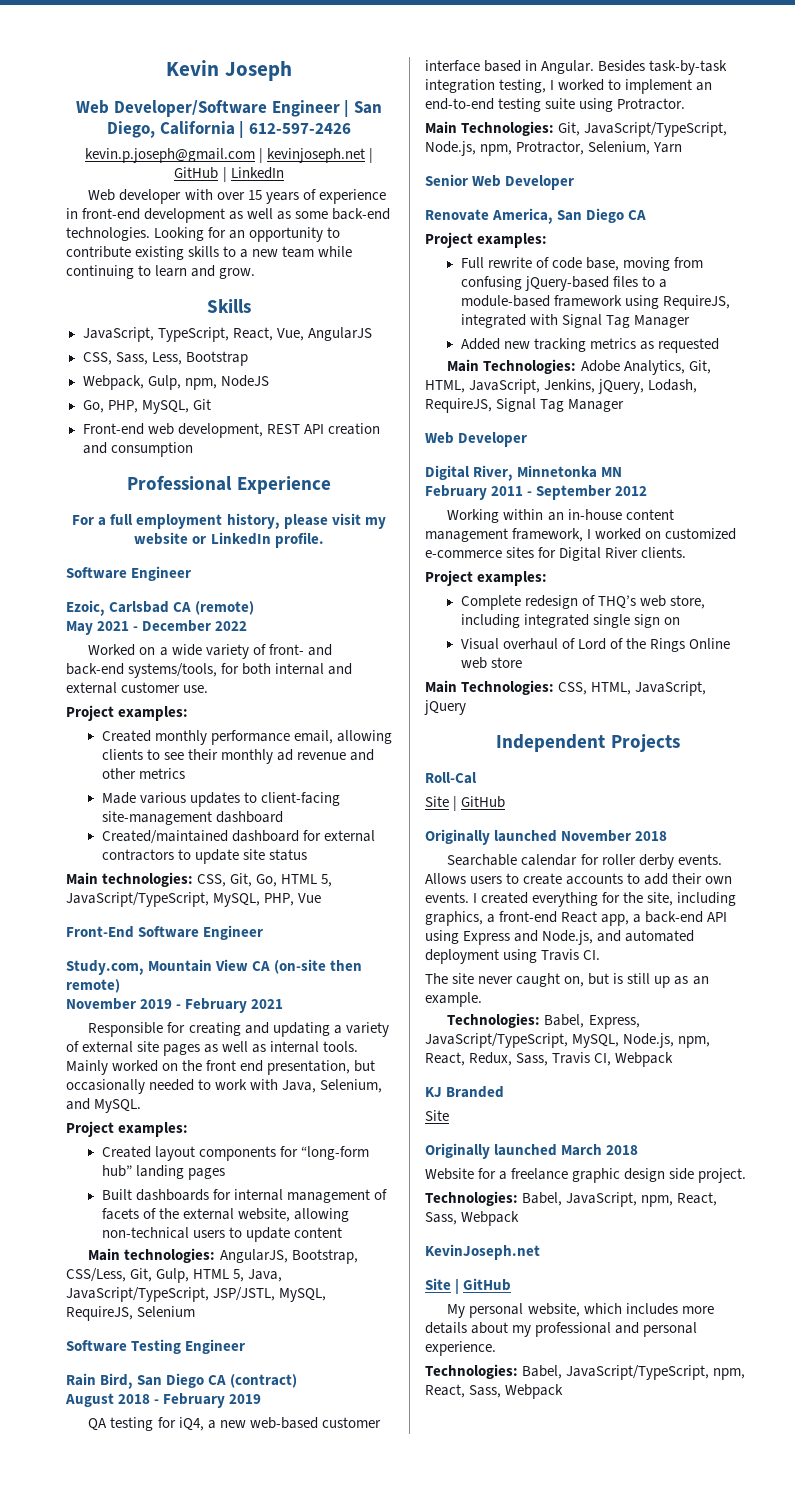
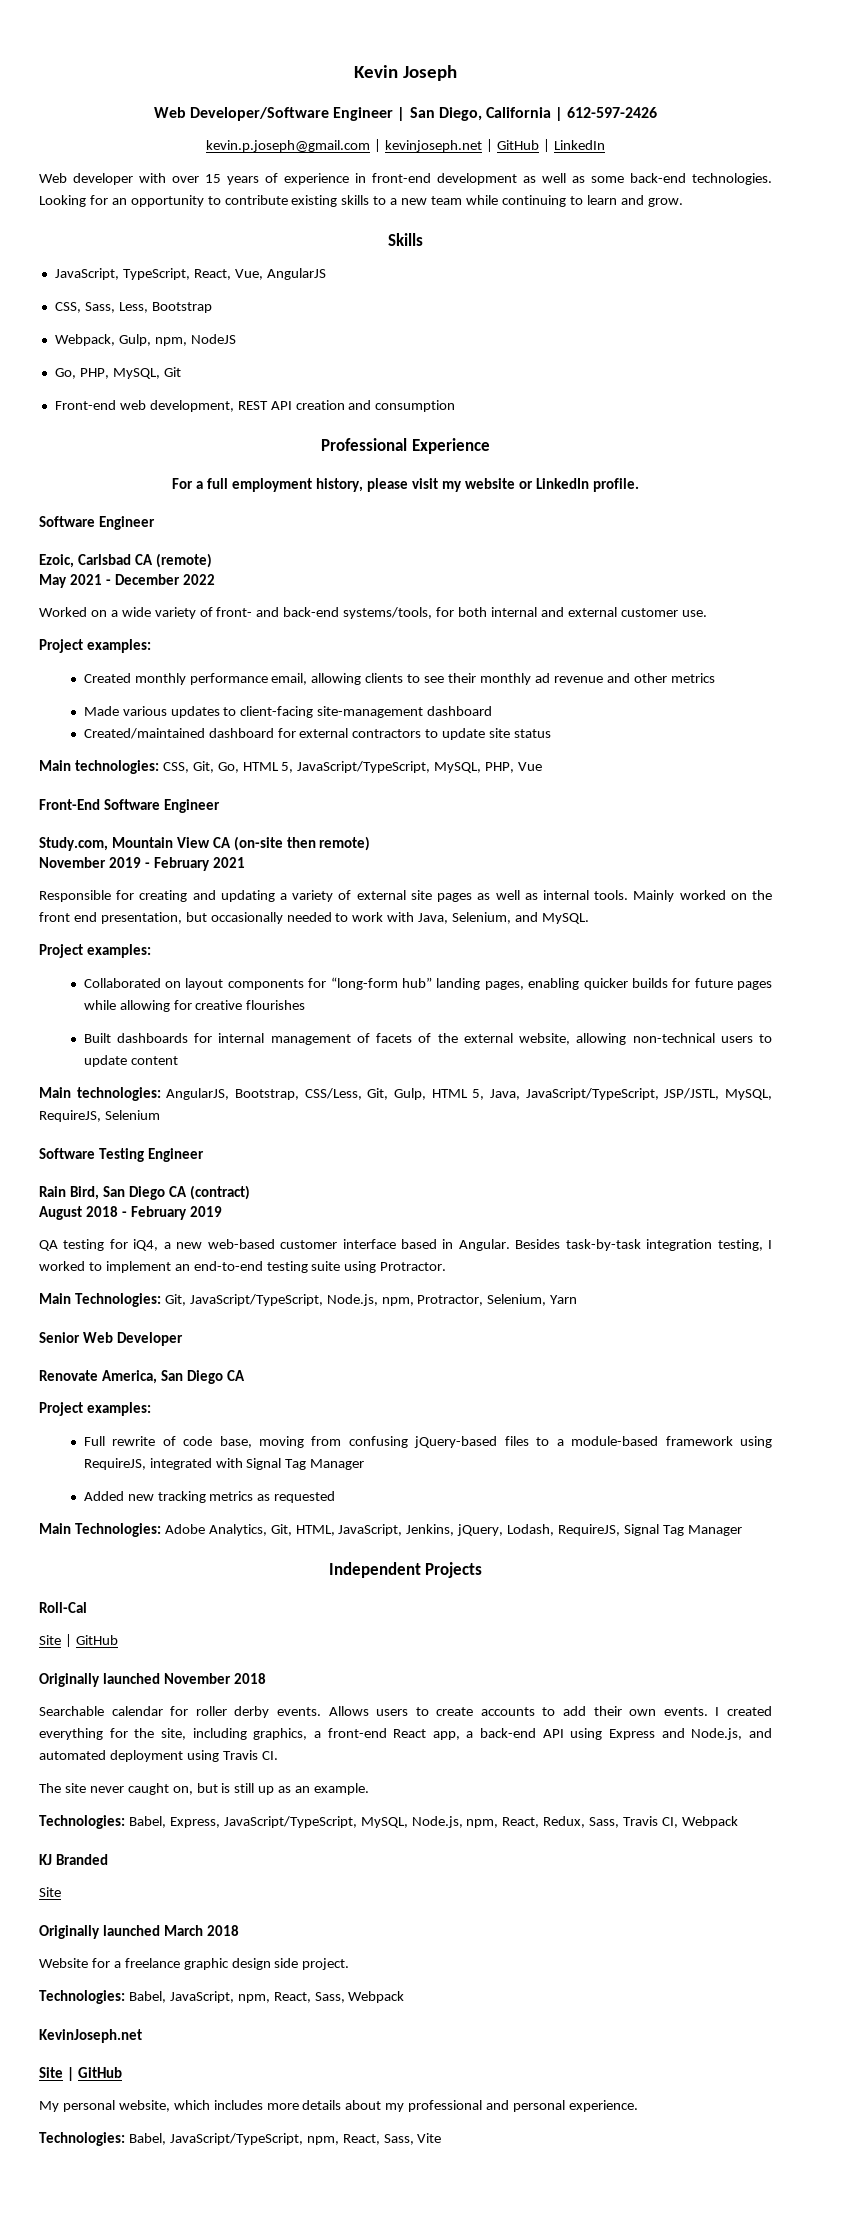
- Created layout components for “long-form hub” landing pages
+ Collaborated on layout components for “long-form hub” landing pages, enabling quicker builds for future pages while allowing for creative flourishes
  Main Technologies: Adobe Analytics, Git, HTML, JavaScript, Jenkins, jQuery, Lodash, RequireJS, Signal Tag Manager
- Web Developer
- Digital River, Minnetonka MN
- February 2011 - September 2012
- Working within an in-house content management framework, I worked on customized e-commerce sites for Digital River clients.
- Project examples:
- Complete redesign of THQ’s web store, including integrated single sign on
- Visual overhaul of Lord of the Rings Online web store
- Main Technologies: CSS, HTML, JavaScript, jQuery
- Technologies: Babel, JavaScript/TypeScript, npm, React, Sass, Webpack
+ Technologies: Babel, JavaScript/TypeScript, npm, React, Sass, Vite

